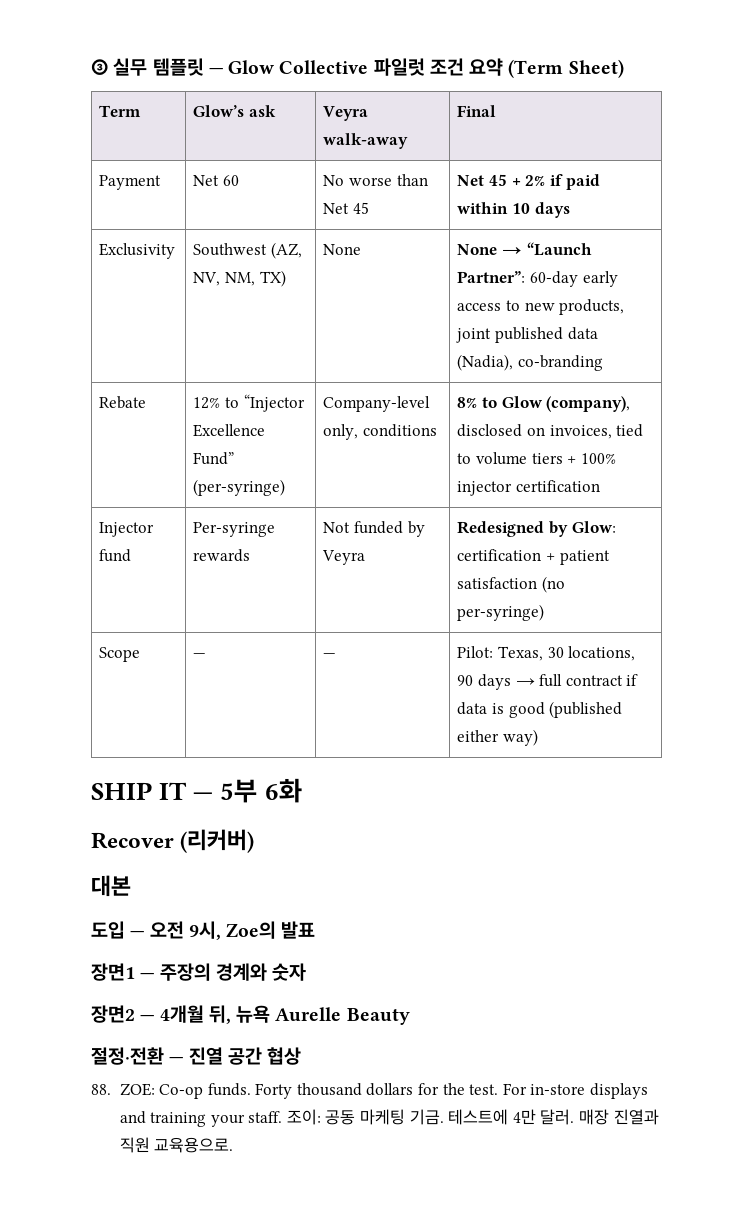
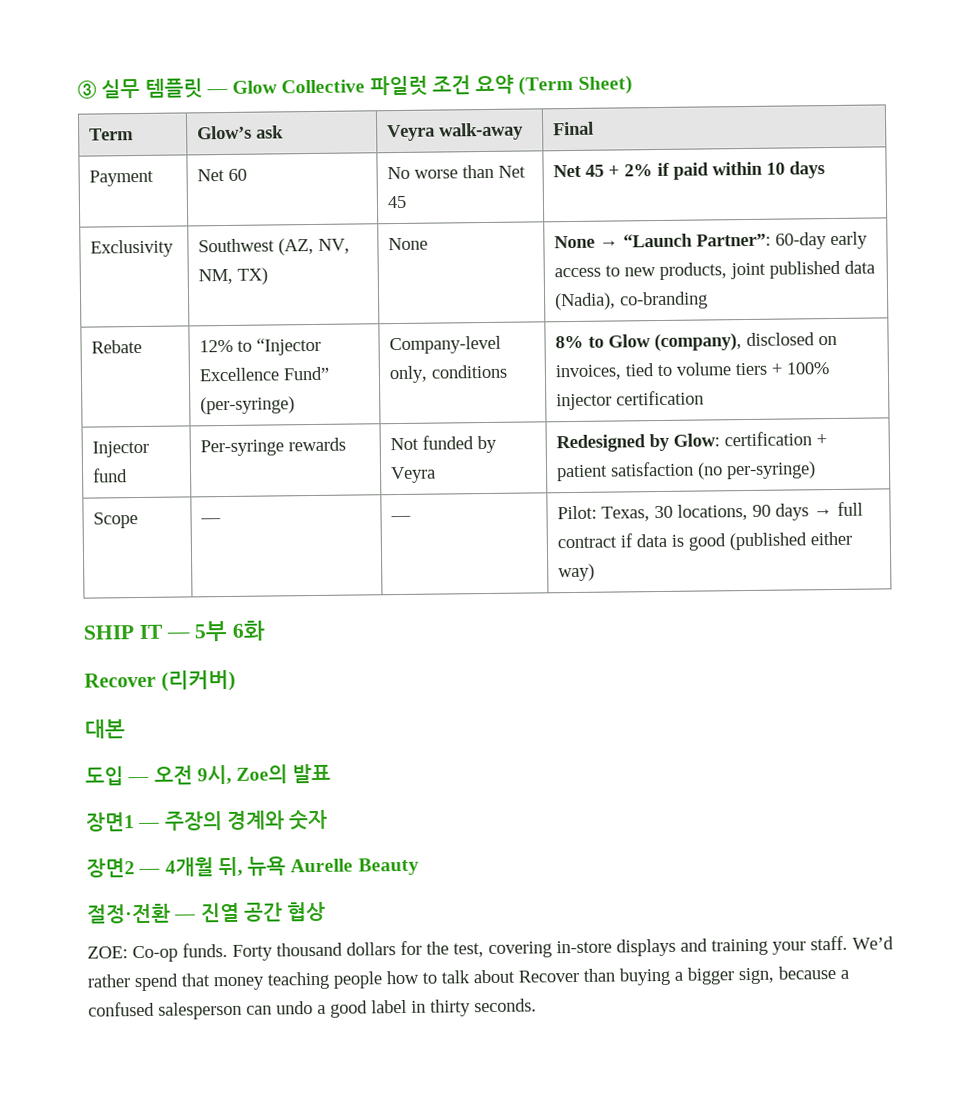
- 88. ZOE: Co-op funds.
+ ZOE: Co-op funds.
- Forty thousand dollars for the test. For in-store displays and training your staff.
+ Forty thousand dollars for the test, covering in-store displays and training your staff.
- 조이: 공동 마케팅 기금. 테스트에 4만 달러. 매장 진열과 직원 교육용으로.
+ We’d rather spend that money teaching people how to talk about Recover than buying a bigger sign, because a confused salesperson can undo a good label in thirty seconds.

